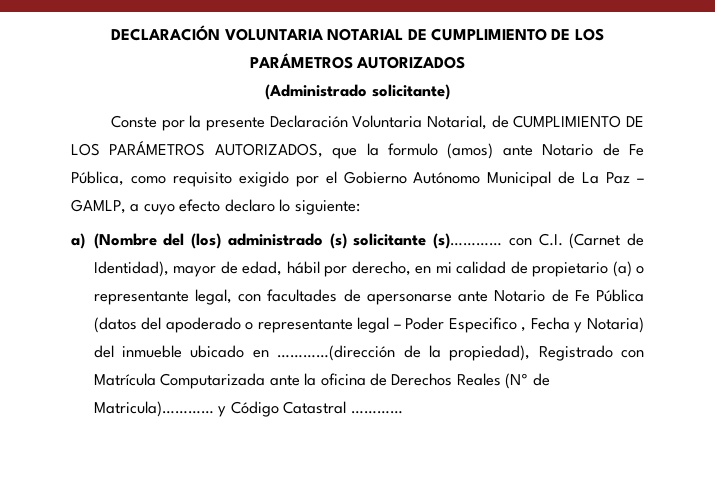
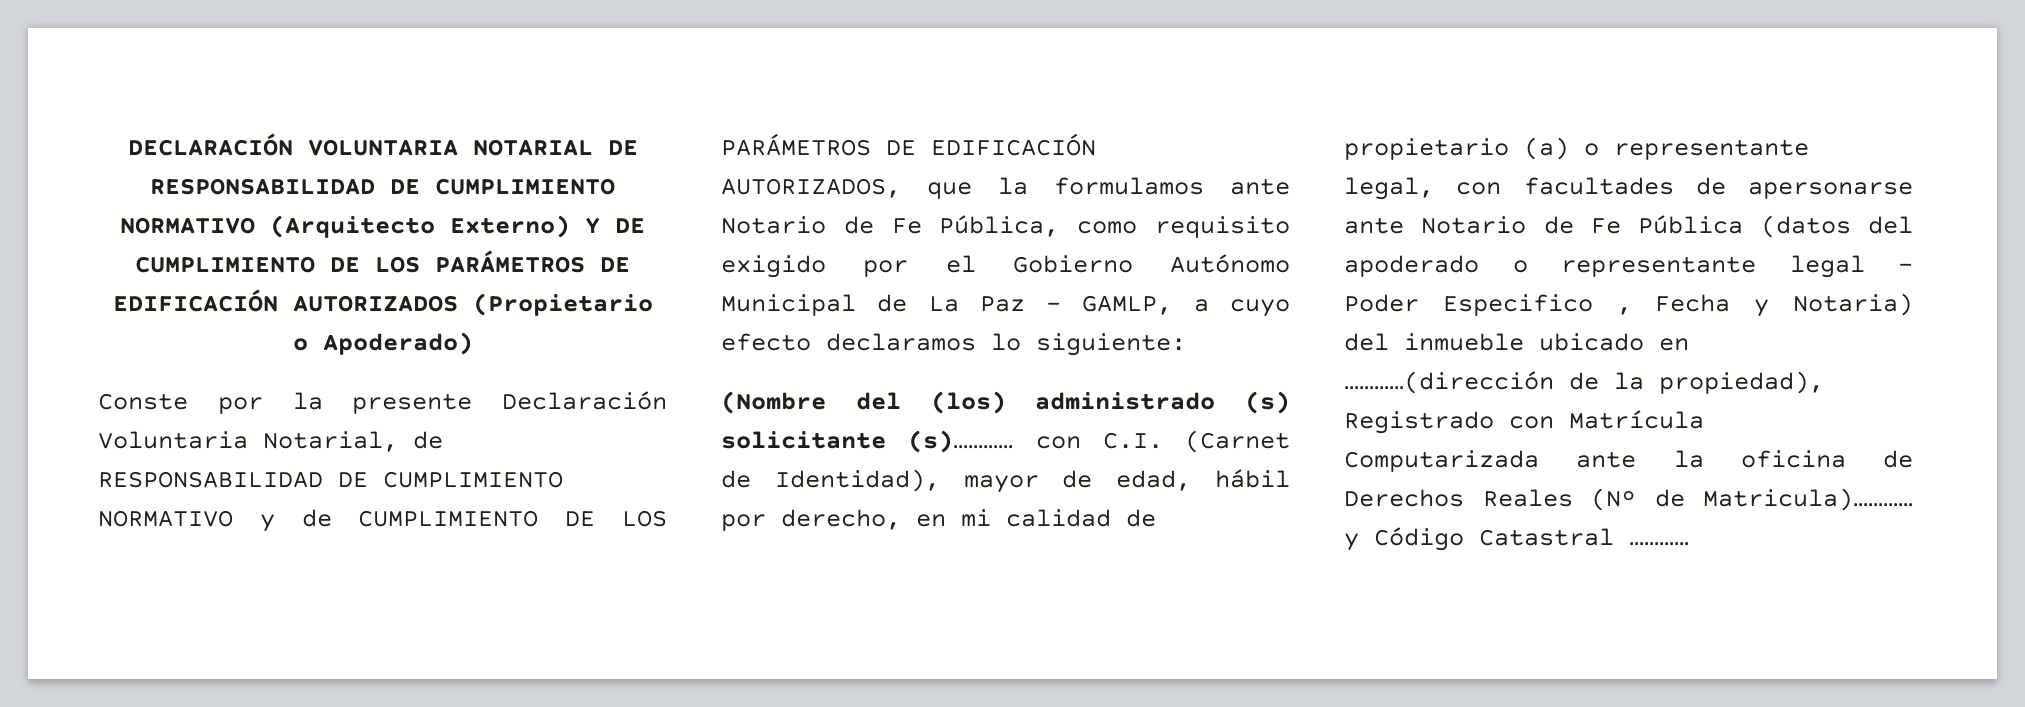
- DECLARACIÓN VOLUNTARIA NOTARIAL DE CUMPLIMIENTO DE LOS PARÁMETROS AUTORIZADOS
- (Administrado solicitante)
+ DECLARACIÓN VOLUNTARIA NOTARIAL DE RESPONSABILIDAD DE CUMPLIMIENTO NORMATIVO (Arquitecto Externo) Y DE CUMPLIMIENTO DE LOS PARÁMETROS DE EDIFICACIÓN AUTORIZADOS (Propietario o Apoderado)
- Conste por la presente Declaración Voluntaria Notarial, de CUMPLIMIENTO DE LOS PARÁMETROS AUTORIZADOS, que la formulo (amos) ante Notario de Fe Pública, como requisito exigido por el Gobierno Autónomo Municipal de La Paz – GAMLP, a cuyo efecto declaro lo siguiente:
+ Conste por la presente Declaración Voluntaria Notarial, de RESPONSABILIDAD DE CUMPLIMIENTO NORMATIVO y de CUMPLIMIENTO DE LOS PARÁMETROS DE EDIFICACIÓN AUTORIZADOS, que la formulamos ante Notario de Fe Pública, como requisito exigido por el Gobierno Autónomo Municipal de La Paz – GAMLP, a cuyo efecto declaramos lo siguiente:
- a) (Nombre del (los) administrado (s) solicitante (s)………… con C.I. (Carnet de Identidad), mayor de edad, hábil por derecho, en mi calidad de propietario (a) o representante legal, con facultades de apersonarse ante Notario de Fe Pública (datos del apoderado o representante legal – Poder Especifico , Fecha y Notaria) del inmueble ubicado en …………(dirección de la propiedad), Registrado con Matrícula Computarizada ante la oficina de Derechos Reales (Nº de Matricula)………… y Código Catastral …………
+ (Nombre del (los) administrado (s) solicitante (s)………… con C.I. (Carnet de Identidad), mayor de edad, hábil por derecho, en mi calidad de propietario (a) o representante legal, con facultades de apersonarse ante Notario de Fe Pública (datos del apoderado o representante legal – Poder Especifico , Fecha y Notaria) del inmueble ubicado en …………(dirección de la propiedad), Registrado con Matrícula Computarizada ante la oficina de Derechos Reales (Nº de Matricula)………… y Código Catastral …………

